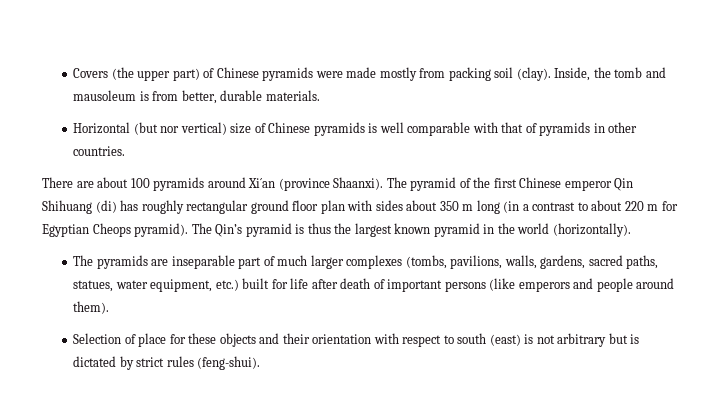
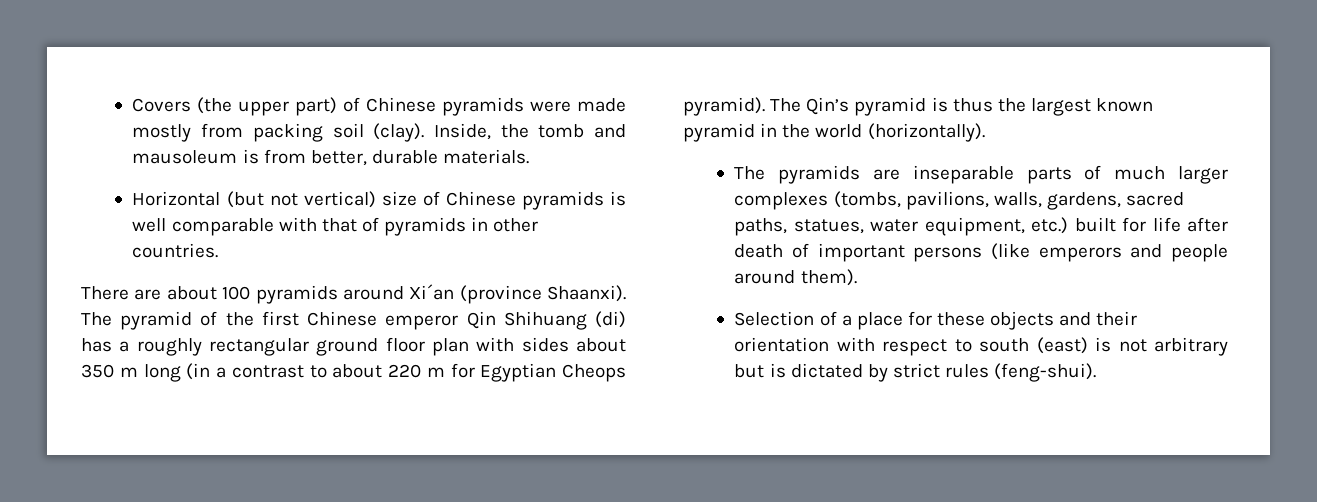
- Horizontal (but nor vertical) size of Chinese pyramids is well comparable with that of pyramids in other countries.
+ Horizontal (but not vertical) size of Chinese pyramids is well comparable with that of pyramids in other countries.
- The pyramid of the first Chinese emperor Qin Shihuang (di) has roughly rectangular ground floor plan with sides about 350 m long (in a contrast to about 220 m for Egyptian Cheops pyramid).
+ The pyramid of the first Chinese emperor Qin Shihuang (di) has a roughly rectangular ground floor plan with sides about 350 m long (in a contrast to about 220 m for Egyptian Cheops pyramid).
- The pyramids are inseparable part of much larger complexes (tombs, pavilions, walls, gardens, sacred paths, statues, water equipment, etc.) built for life after death of important persons (like emperors and people around them).
+ The pyramids are inseparable parts of much larger complexes (tombs, pavilions, walls, gardens, sacred paths, statues, water equipment, etc.) built for life after death of important persons (like emperors and people around them).
- Selection of place for these objects and their orientation with respect to south (east) is not arbitrary but is dictated by strict rules (feng-shui).
+ Selection of a place for these objects and their orientation with respect to south (east) is not arbitrary but is dictated by strict rules (feng-shui).

